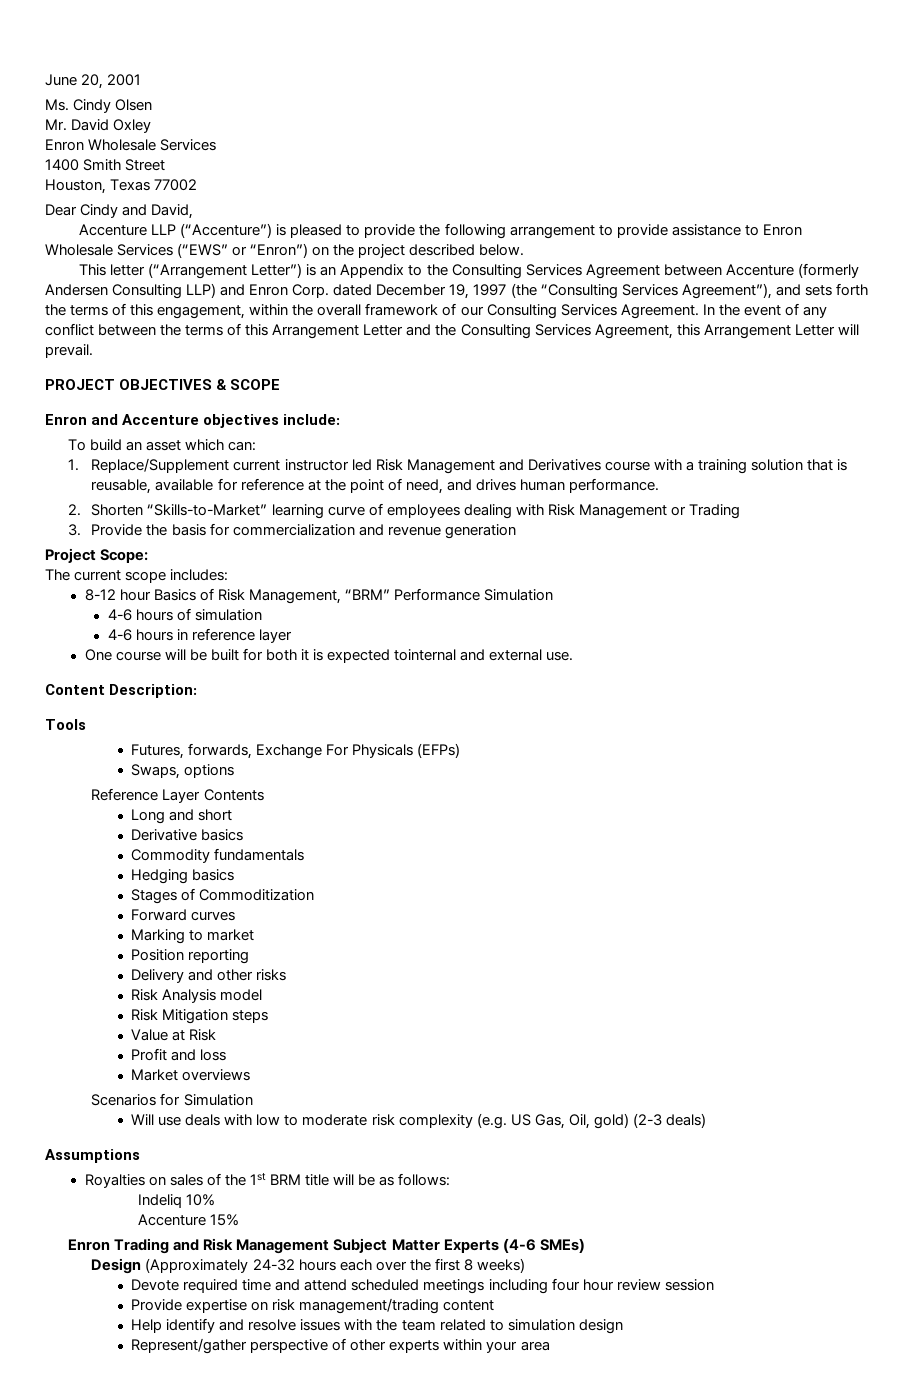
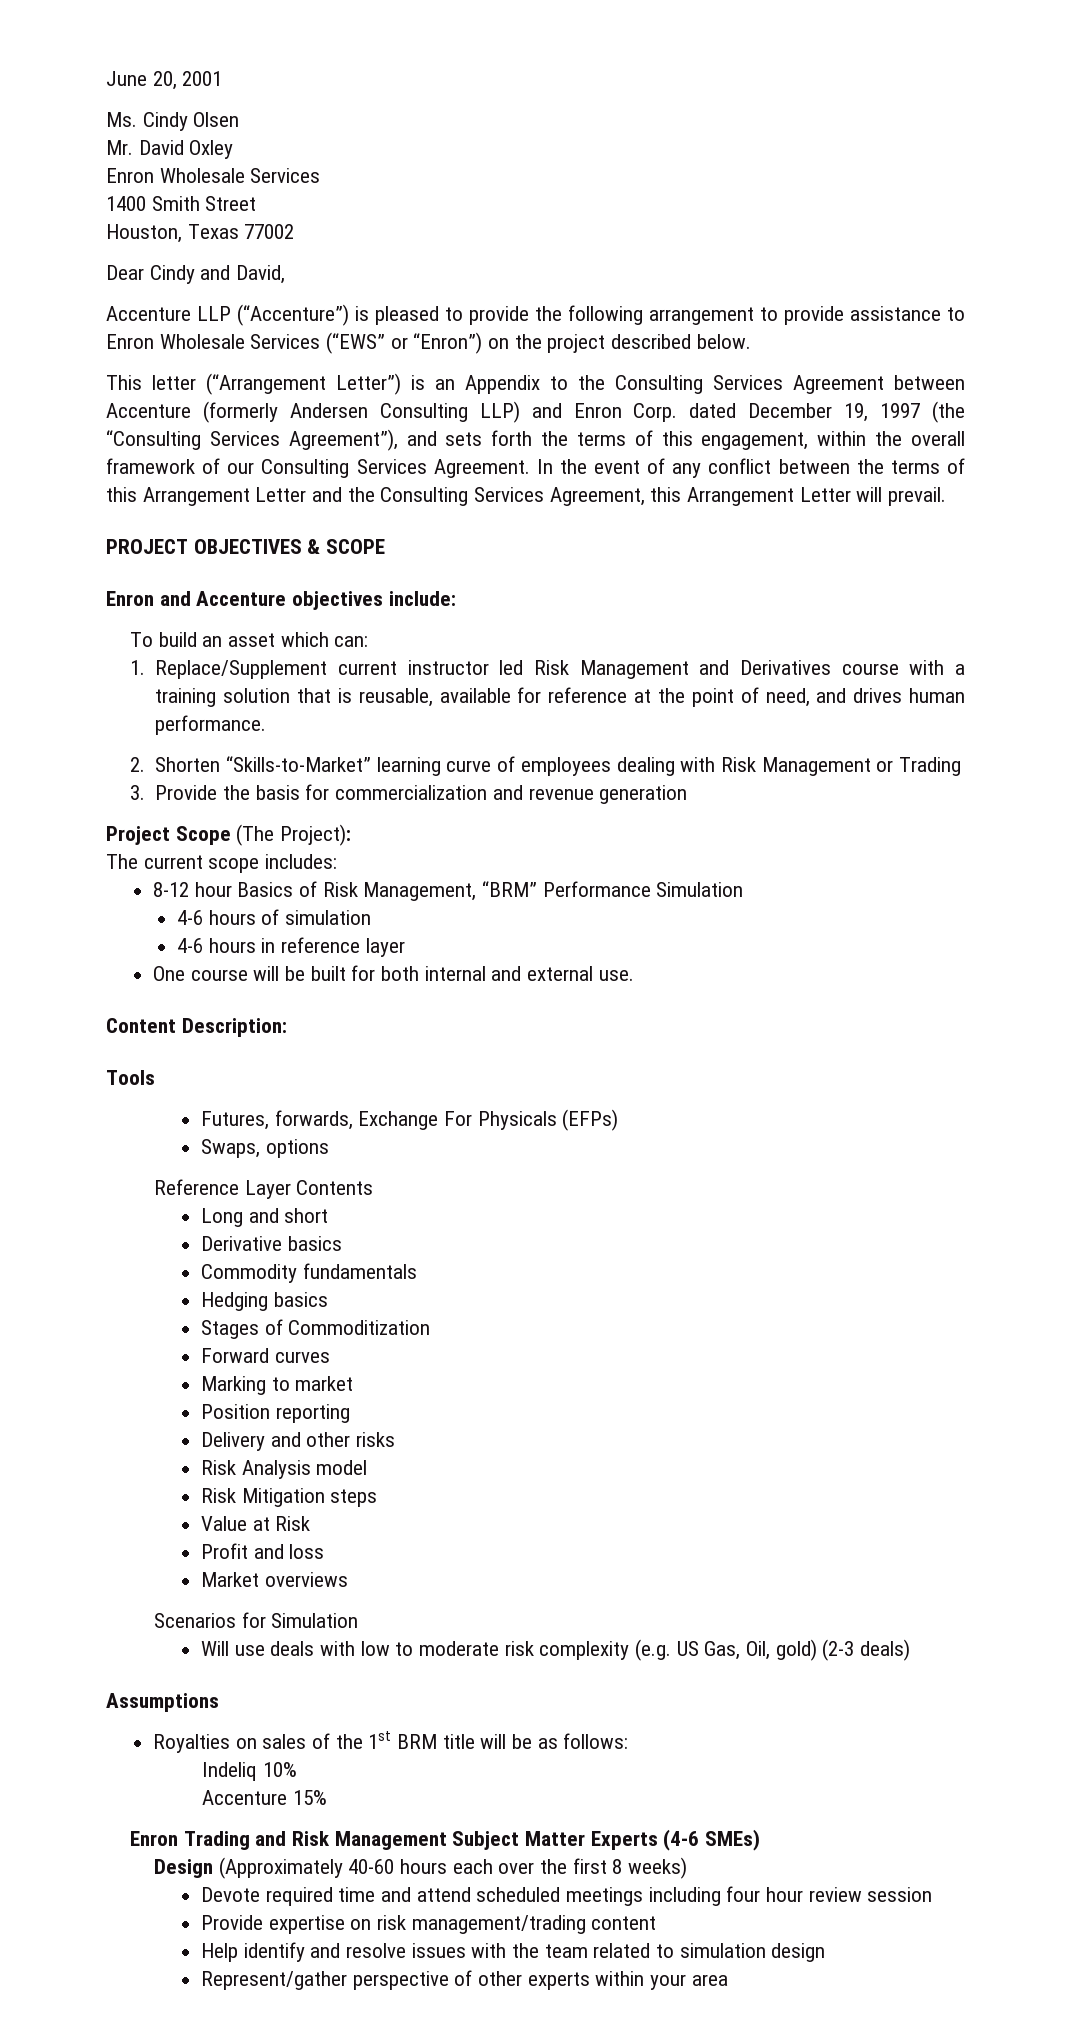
- Project Scope:
+ Project Scope (The Project):
- One course will be built for both it is expected tointernal and external use.
+ One course will be built for both internal and external use.
- Design (Approximately 24-32 hours each over the first 8 weeks)
+ Design (Approximately 40-60 hours each over the first 8 weeks)

